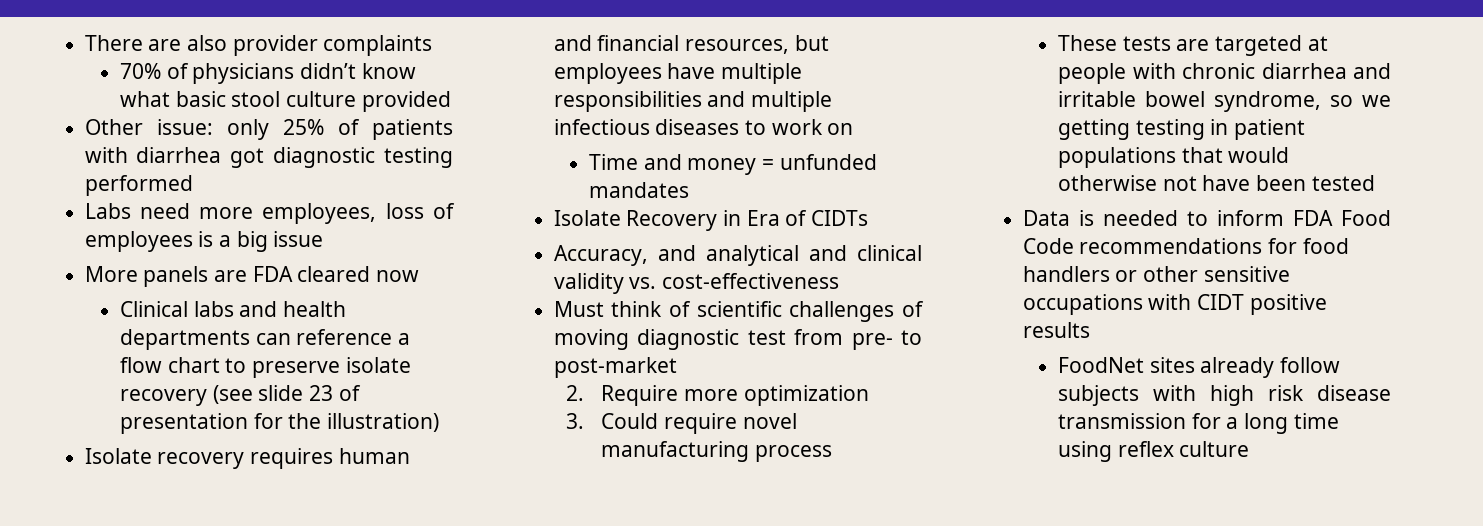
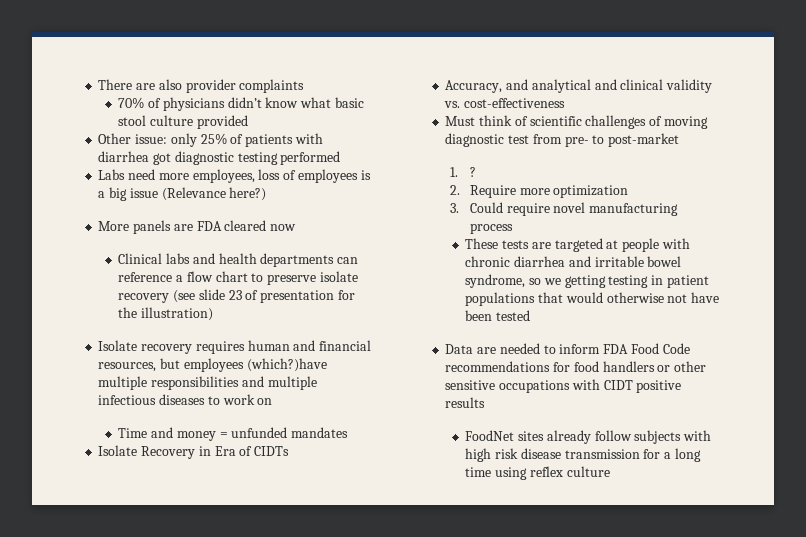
- Labs need more employees, loss of employees is a big issue
+ Labs need more employees, loss of employees is a big issue (Relevance here?)
- Isolate recovery requires human and financial resources, but employees have multiple responsibilities and multiple infectious diseases to work on
+ Isolate recovery requires human and financial resources, but employees (which?)have multiple responsibilities and multiple infectious diseases to work on
+ 1. ?
- Data is needed to inform FDA Food Code recommendations for food handlers or other sensitive occupations with CIDT positive results
+ Data are needed to inform FDA Food Code recommendations for food handlers or other sensitive occupations with CIDT positive results

